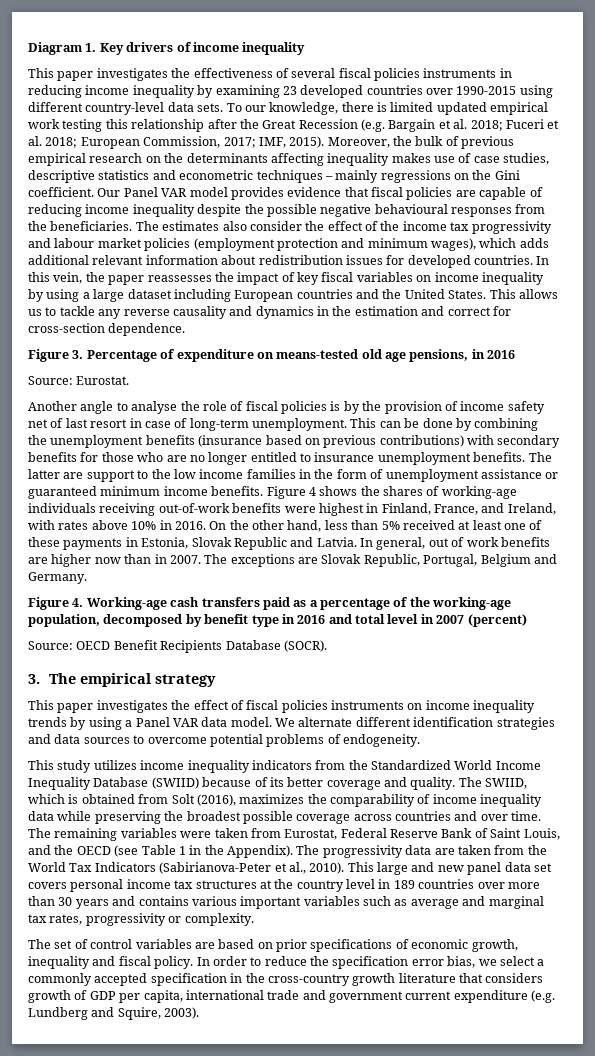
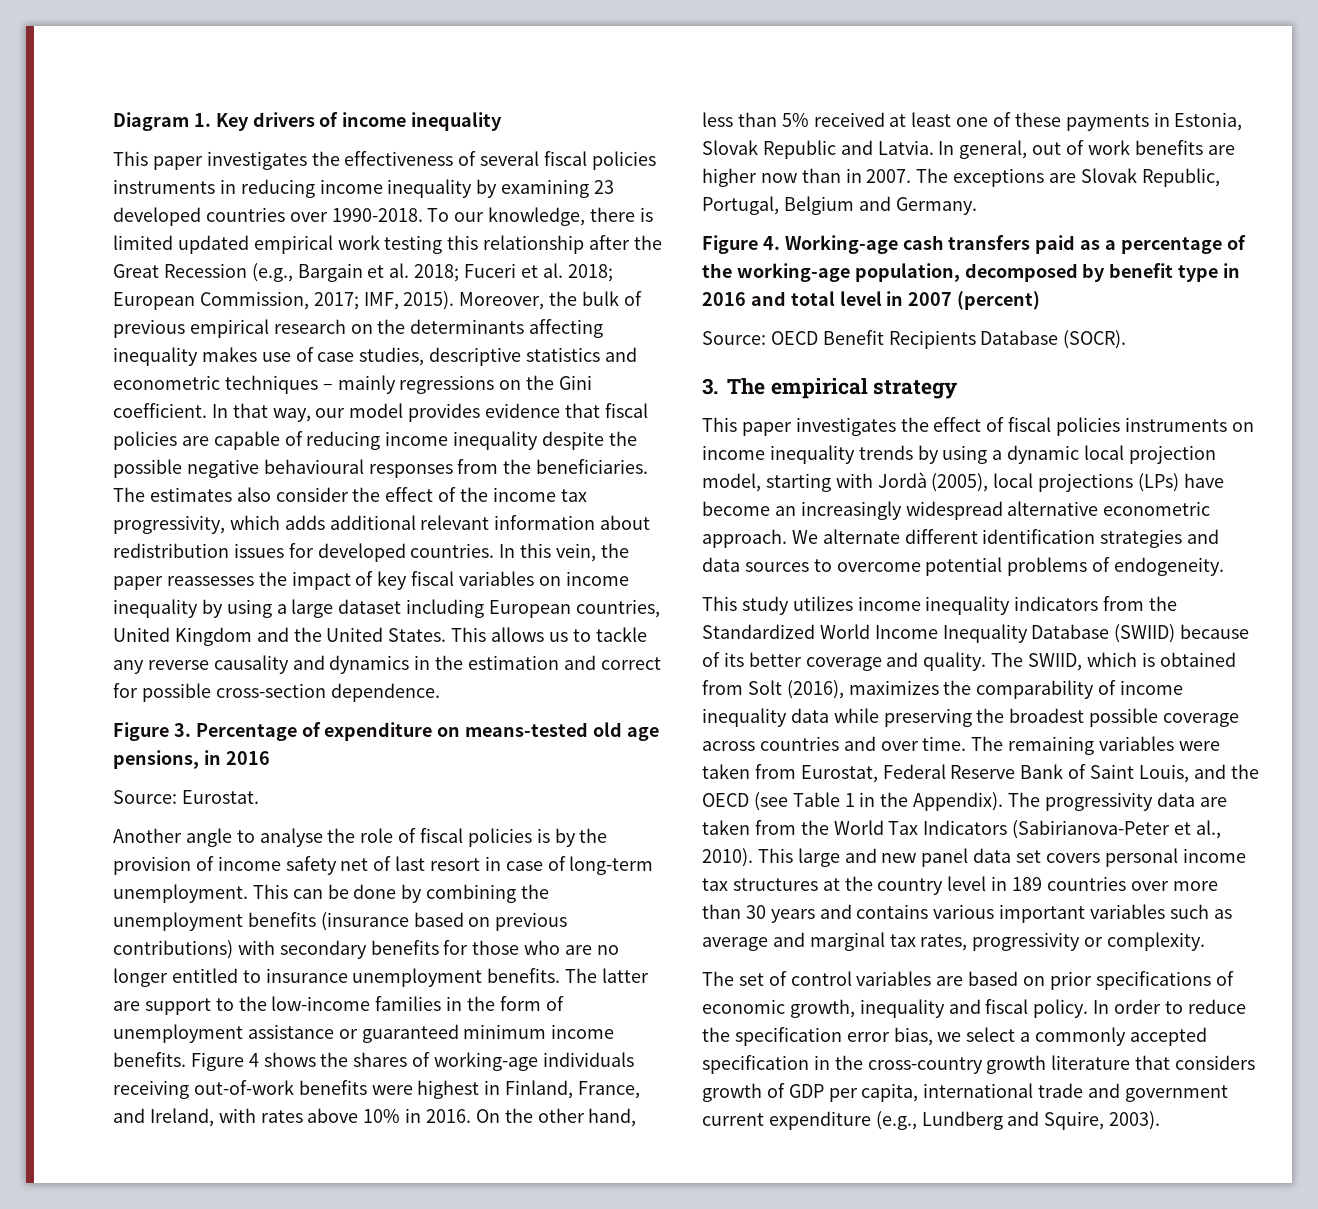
- This paper investigates the effectiveness of several fiscal policies instruments in reducing income inequality by examining 23 developed countries over 1990-2015 using different country-level data sets.
+ This paper investigates the effectiveness of several fiscal policies instruments in reducing income inequality by examining 23 developed countries over 1990-2018.
- To our knowledge, there is limited updated empirical work testing this relationship after the Great Recession (e.g. Bargain et al. 2018; Fuceri et al. 2018; European Commission, 2017; IMF, 2015).
+ To our knowledge, there is limited updated empirical work testing this relationship after the Great Recession (e.g., Bargain et al. 2018; Fuceri et al. 2018; European Commission, 2017; IMF, 2015).
- Our Panel VAR model provides evidence that fiscal policies are capable of reducing income inequality despite the possible negative behavioural responses from the beneficiaries.
+ In that way, our model provides evidence that fiscal policies are capable of reducing income inequality despite the possible negative behavioural responses from the beneficiaries.
- The estimates also consider the effect of the income tax progressivity and labour market policies (employment protection and minimum wages), which adds additional relevant information about redistribution issues for developed countries.
+ The estimates also consider the effect of the income tax progressivity, which adds additional relevant information about redistribution issues for developed countries.
- In this vein, the paper reassesses the impact of key fiscal variables on income inequality by using a large dataset including European countries and the United States.
+ In this vein, the paper reassesses the impact of key fiscal variables on income inequality by using a large dataset including European countries, United Kingdom and the United States.
- This allows us to tackle any reverse causality and dynamics in the estimation and correct for cross-section dependence.
+ This allows us to tackle any reverse causality and dynamics in the estimation and correct for possible cross-section dependence.
- The latter are support to the low income families in the form of unemployment assistance or guaranteed minimum income benefits.
+ The latter are support to the low-income families in the form of unemployment assistance or guaranteed minimum income benefits.
- This paper investigates the effect of fiscal policies instruments on income inequality trends by using a Panel VAR data model.
+ This paper investigates the effect of fiscal policies instruments on income inequality trends by using a dynamic local projection model, starting with Jordà (2005), local projections (LPs) have become an increasingly widespread alternative econometric approach.
- In order to reduce the specification error bias, we select a commonly accepted specification in the cross-country growth literature that considers growth of GDP per capita, international trade and government current expenditure (e.g. Lundberg and Squire, 2003).
+ In order to reduce the specification error bias, we select a commonly accepted specification in the cross-country growth literature that considers growth of GDP per capita, international trade and government current expenditure (e.g., Lundberg and Squire, 2003).

